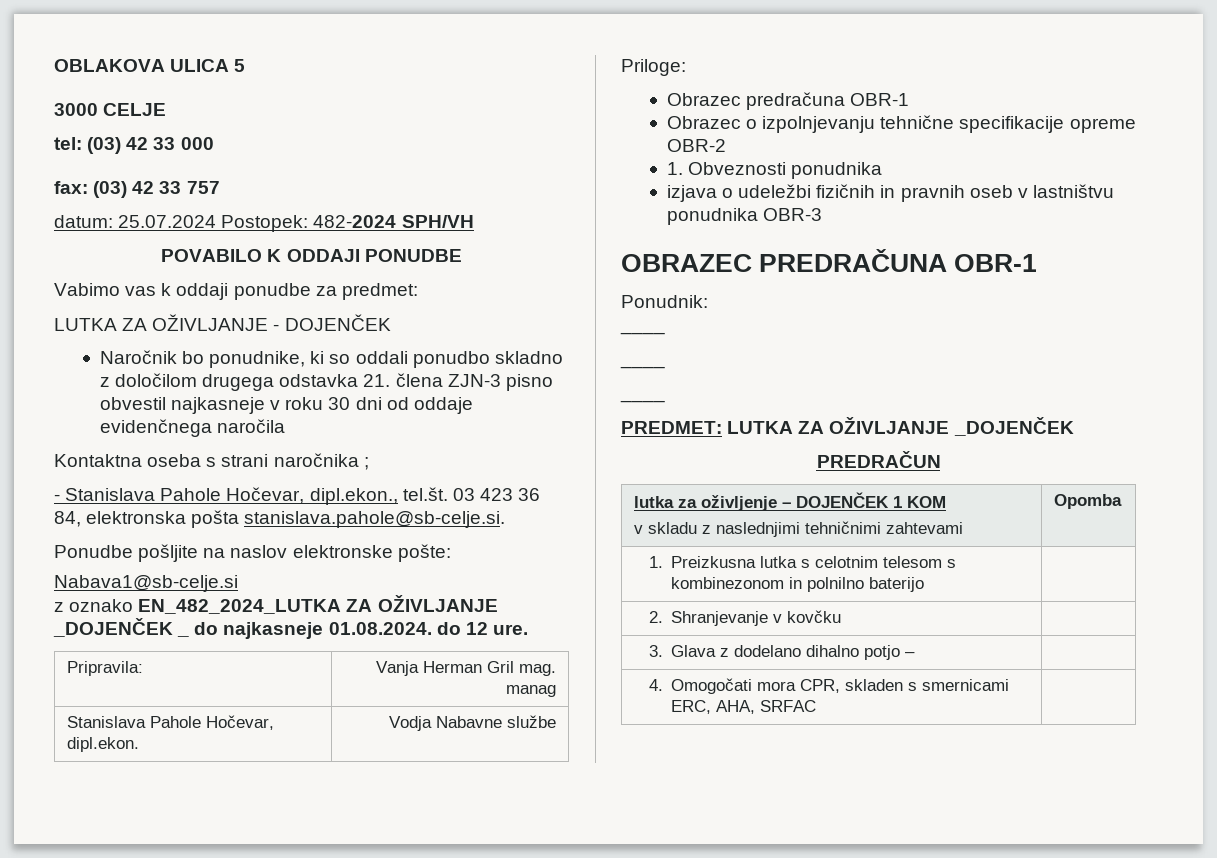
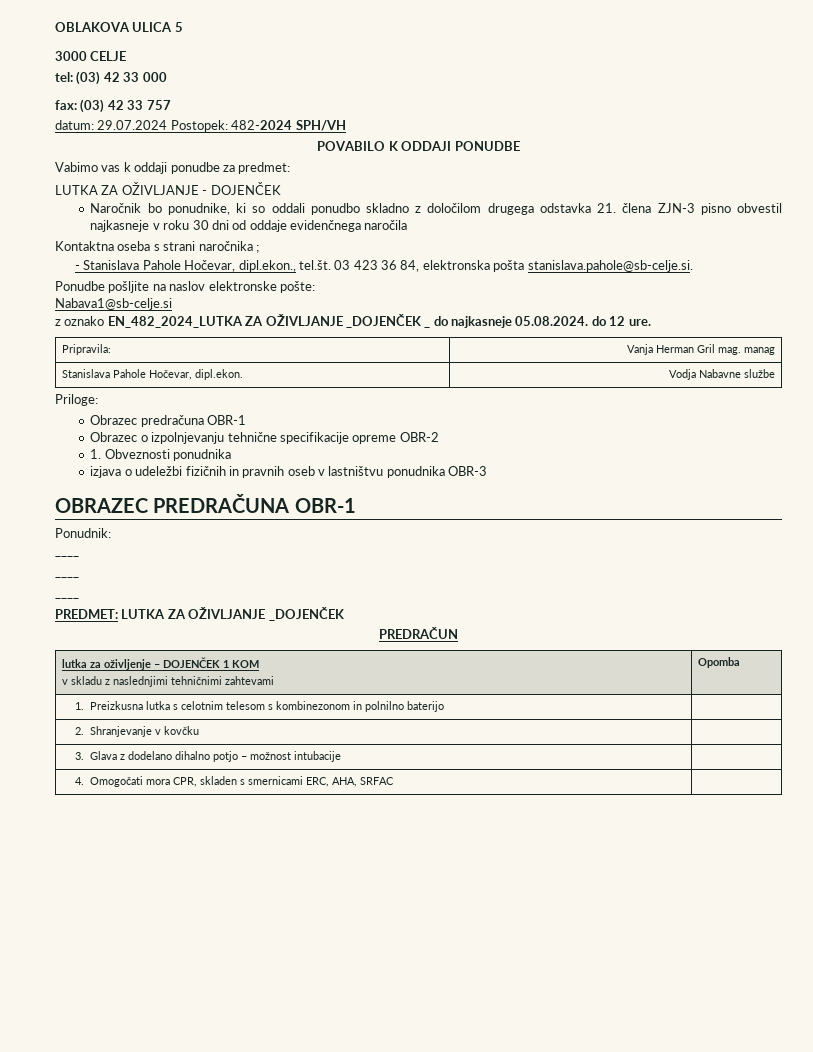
- datum: 25.07.2024 Postopek: 482-2024 SPH/VH
+ datum: 29.07.2024 Postopek: 482-2024 SPH/VH
- z oznako EN_482_2024_LUTKA ZA OŽIVLJANJE _DOJENČEK _ do najkasneje 01.08.2024. do 12 ure.
+ z oznako EN_482_2024_LUTKA ZA OŽIVLJANJE _DOJENČEK _ do najkasneje 05.08.2024. do 12 ure.
- 3. Glava z dodelano dihalno potjo – |
+ 3. Glava z dodelano dihalno potjo – možnost intubacije |

